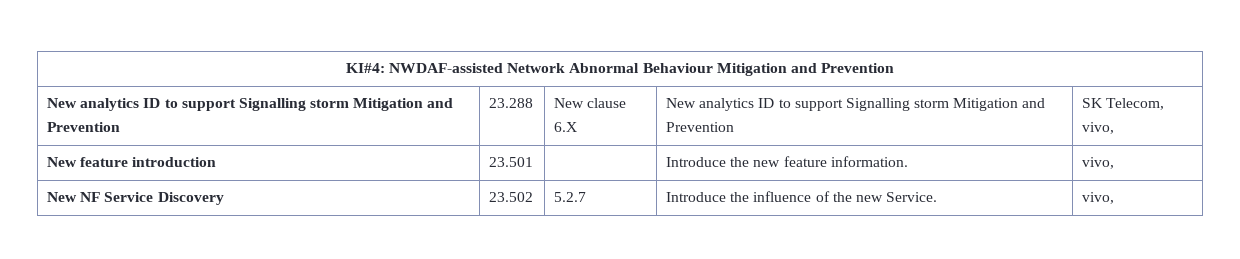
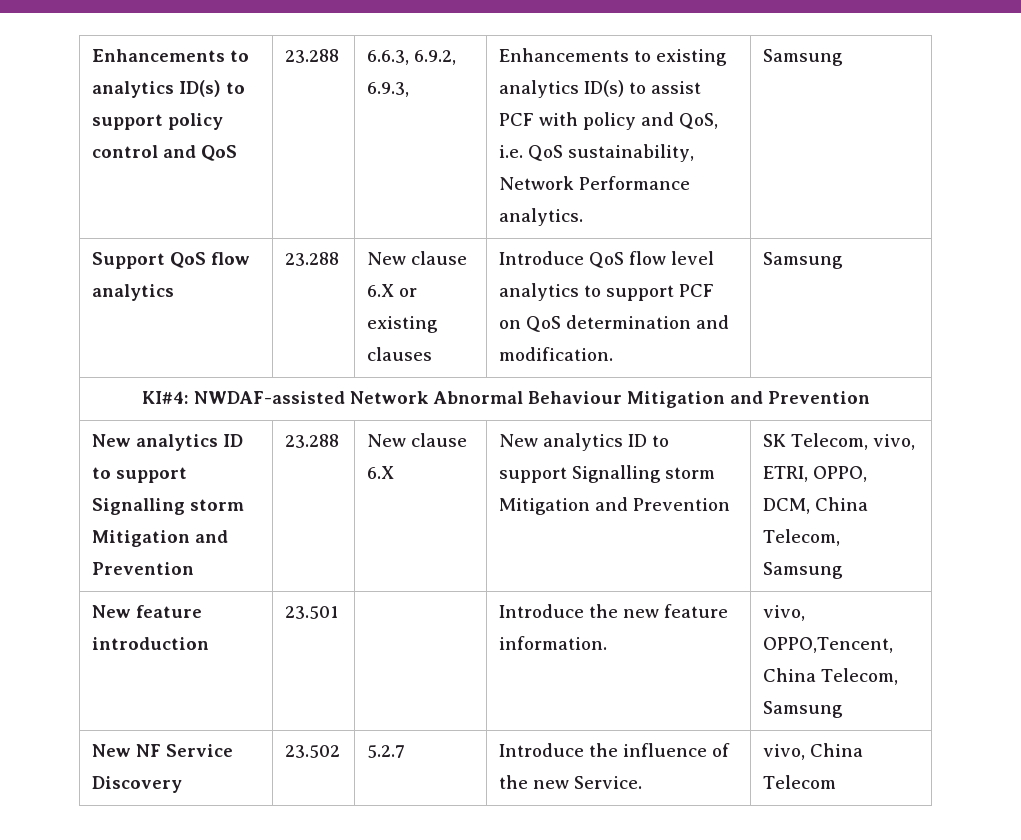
+ Enhancements to analytics ID(s) to support policy control and QoS | 23.288 | 6.6.3, 6.9.2, 6.9.3, | Enhancements to existing analytics ID(s) to assist PCF with policy and QoS, i.e. QoS sustainability, Network Performance analytics. | Samsung
+ Support QoS flow analytics | 23.288 | New clause 6.X or existing clauses | Introduce QoS flow level analytics to support PCF on QoS determination and modification. | Samsung
- New analytics ID to support Signalling storm Mitigation and Prevention | 23.288 | New clause 6.X | New analytics ID to support Signalling storm Mitigation and Prevention | SK Telecom, vivo,
+ New analytics ID to support Signalling storm Mitigation and Prevention | 23.288 | New clause 6.X | New analytics ID to support Signalling storm Mitigation and Prevention | SK Telecom, vivo, ETRI, OPPO, DCM, China Telecom, Samsung
- New feature introduction | 23.501 | | Introduce the new feature information. | vivo,
+ New feature introduction | 23.501 | | Introduce the new feature information. | vivo, OPPO,Tencent, China Telecom, Samsung
- New NF Service Discovery | 23.502 | 5.2.7 | Introduce the influence of the new Service. | vivo,
+ New NF Service Discovery | 23.502 | 5.2.7 | Introduce the influence of the new Service. | vivo, China Telecom

